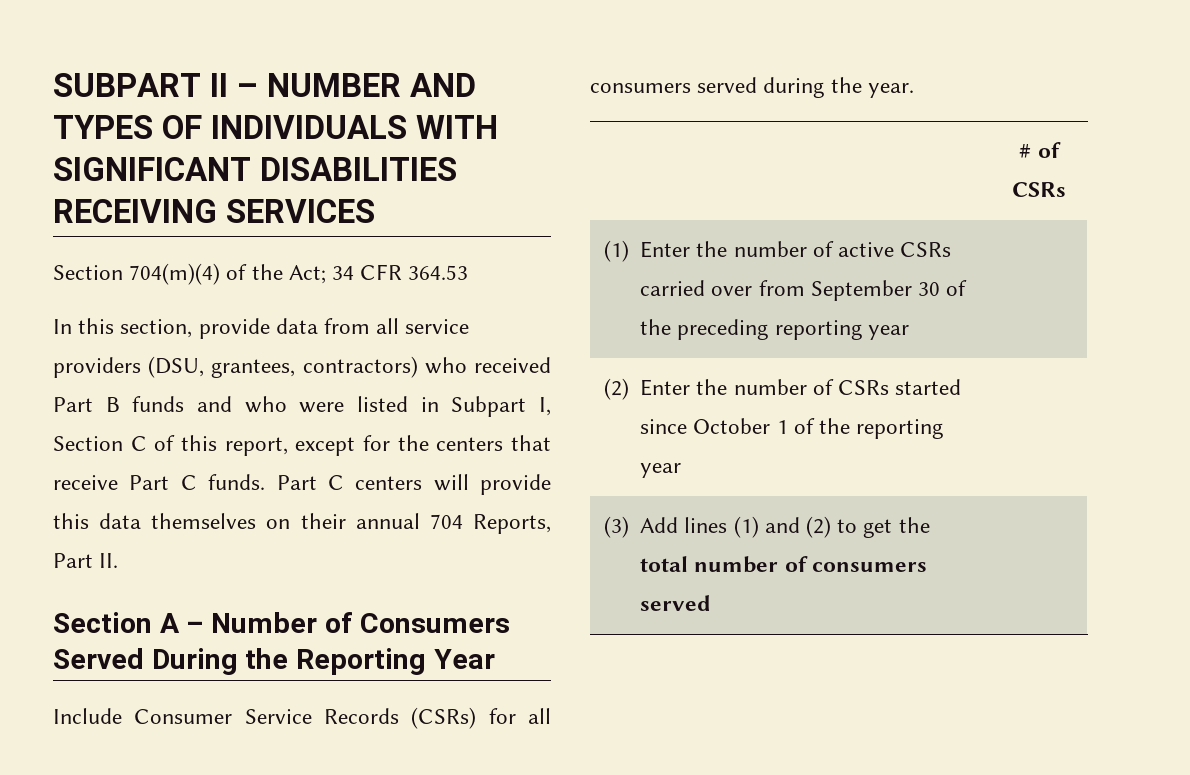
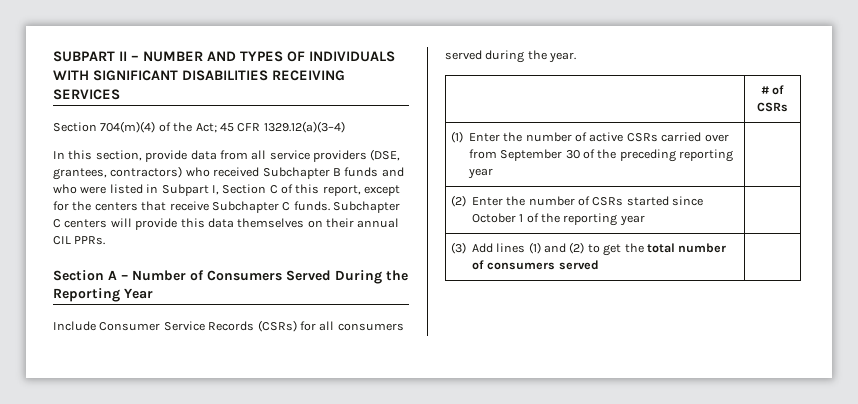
- Section 704(m)(4) of the Act; 34 CFR 364.53
+ Section 704(m)(4) of the Act; 45 CFR 1329.12(a)(3–4)
- In this section, provide data from all service providers (DSU, grantees, contractors) who received Part B funds and who were listed in Subpart I, Section C of this report, except for the centers that receive Part C funds.
+ In this section, provide data from all service providers (DSE, grantees, contractors) who received Subchapter B funds and who were listed in Subpart I, Section C of this report, except for the centers that receive Subchapter C funds.
- Part C centers will provide this data themselves on their annual 704 Reports, Part II.
+ Subchapter C centers will provide this data themselves on their annual CIL PPRs.

